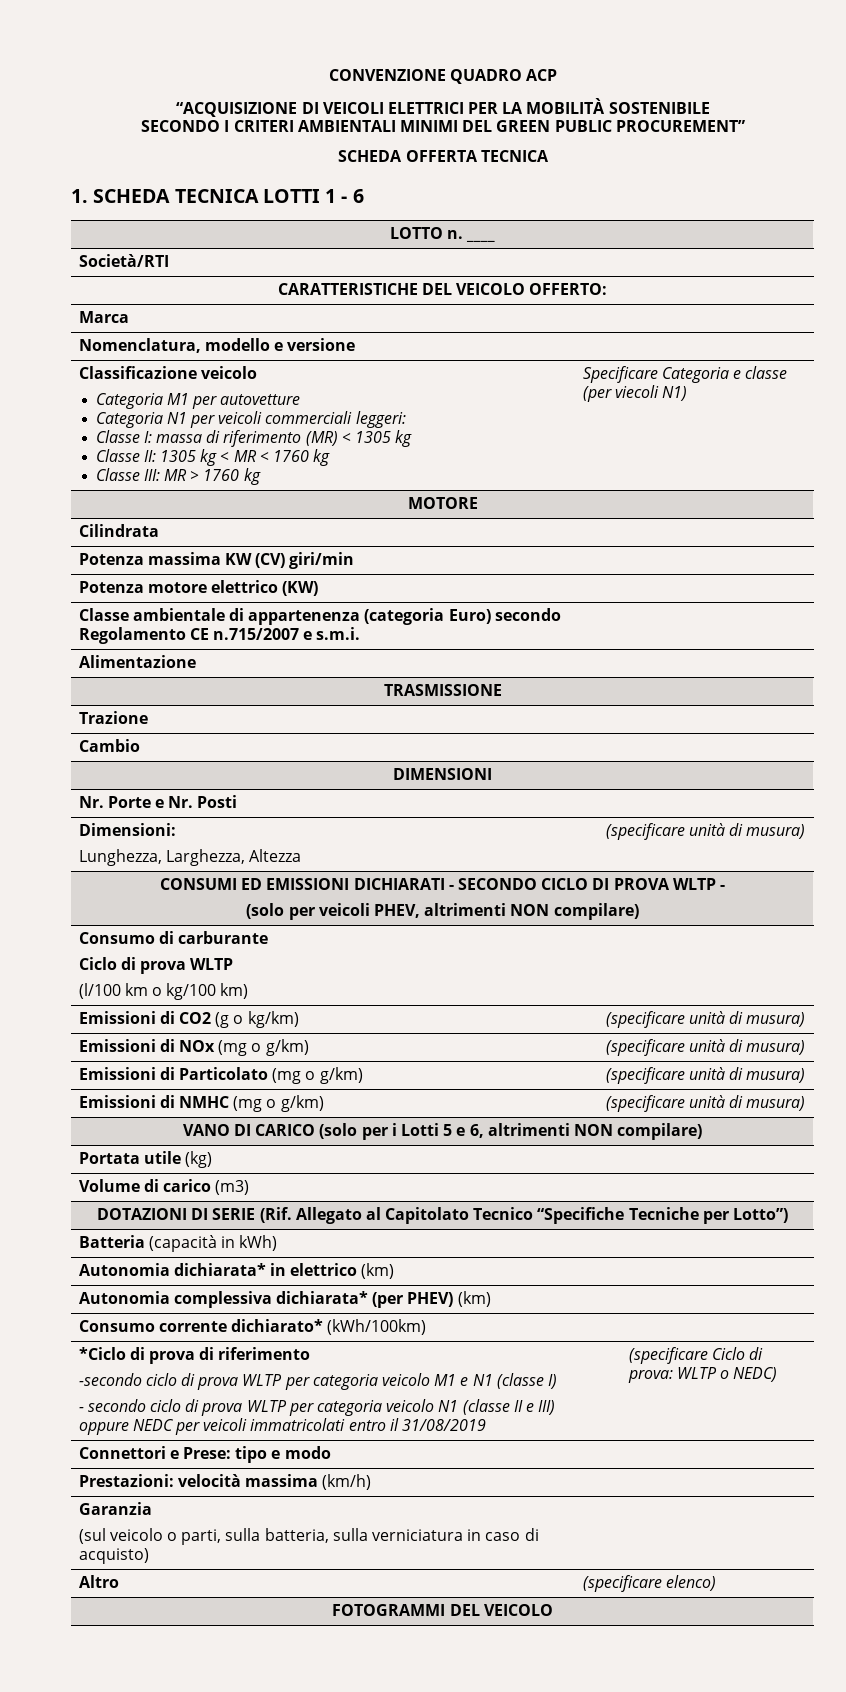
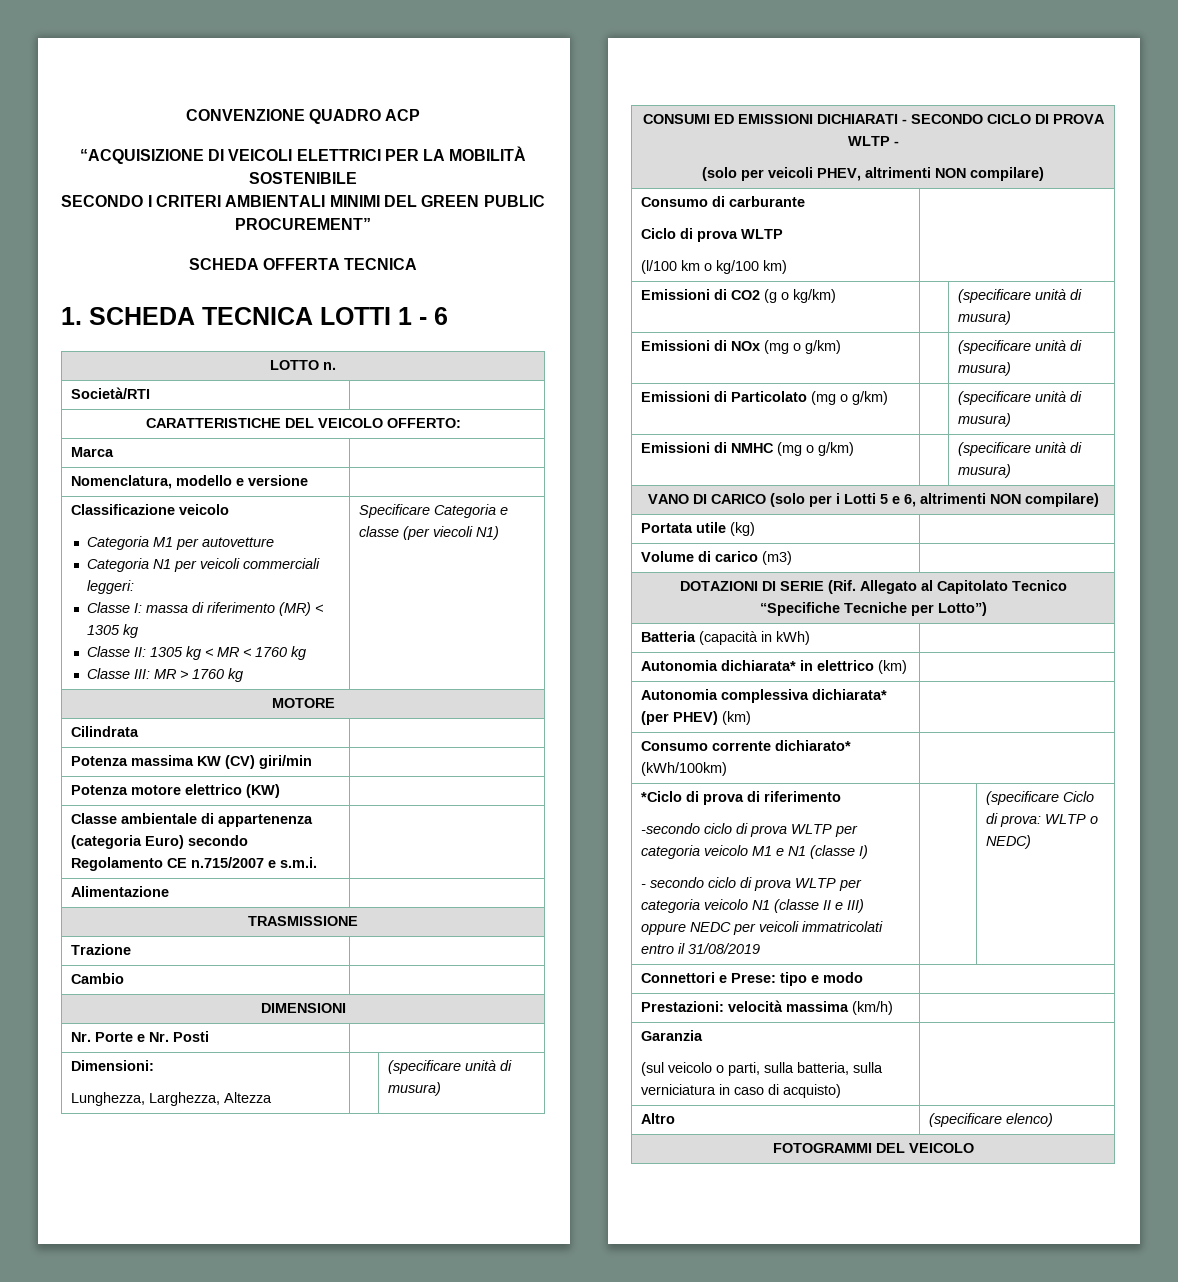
- LOTTO n. ____
+ LOTTO n.

